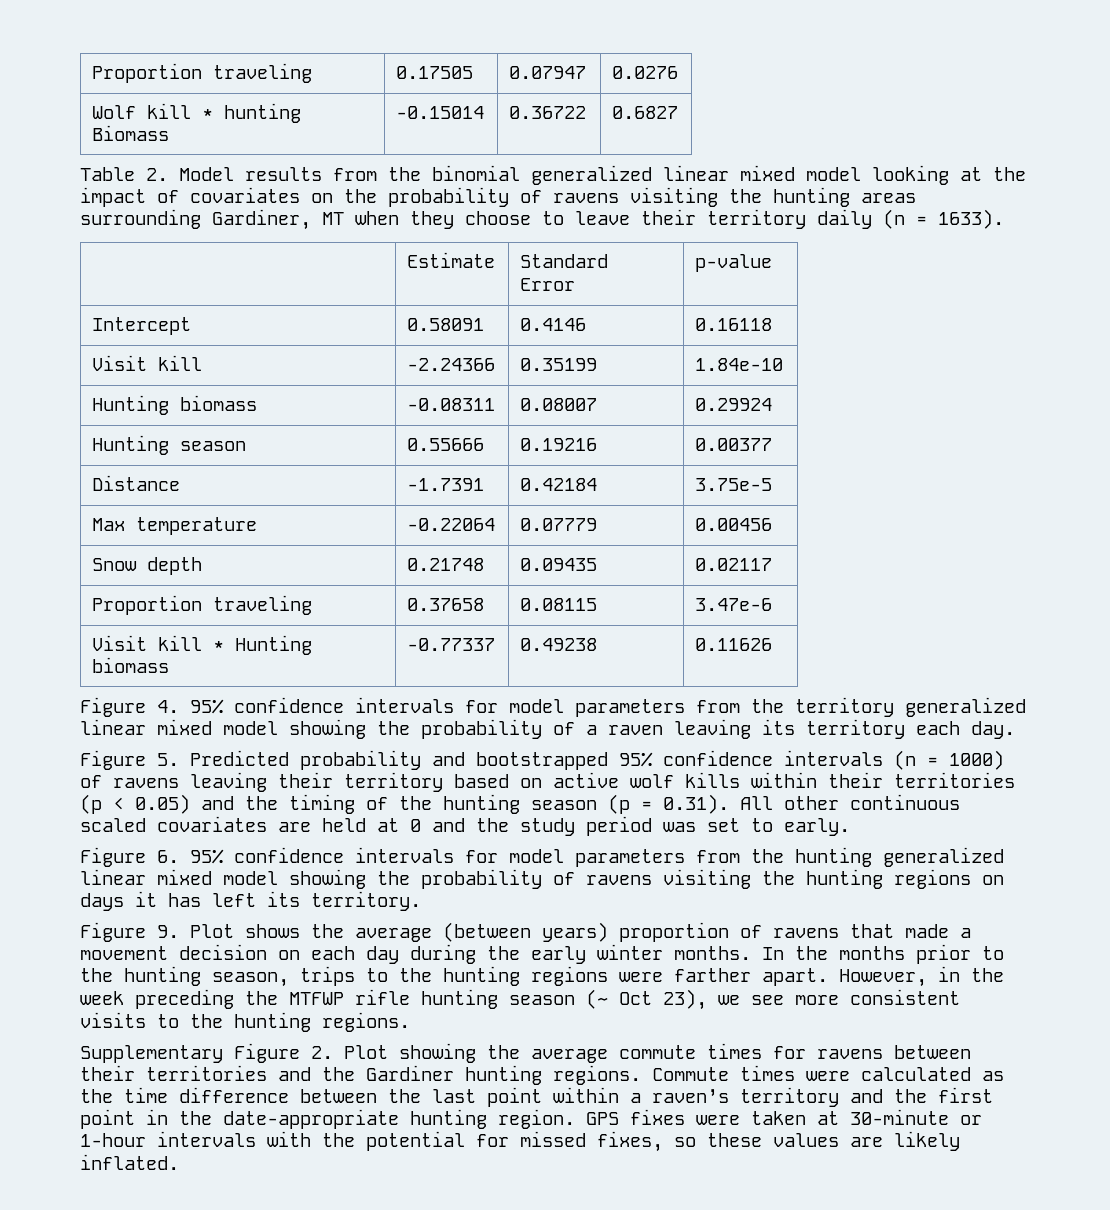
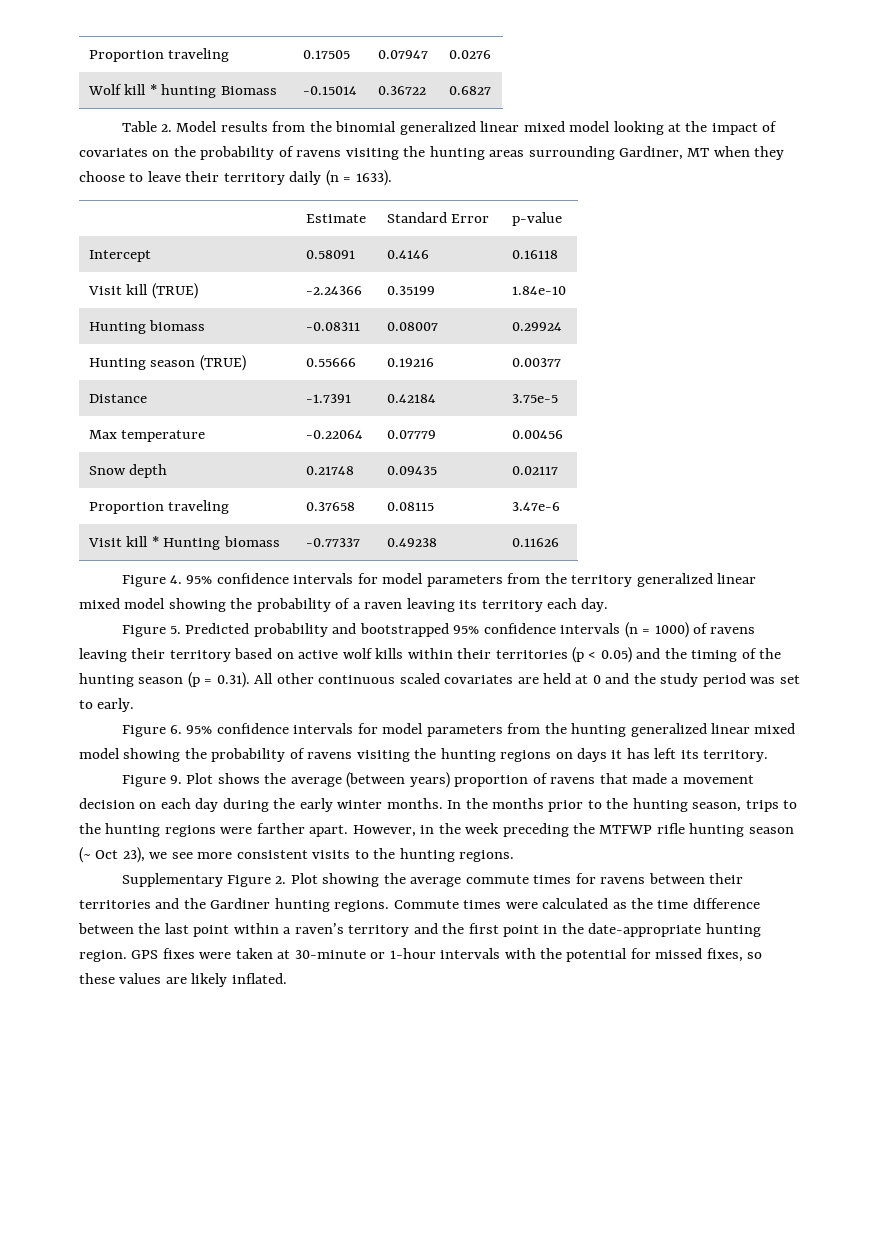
- Visit kill | -2.24366 | 0.35199 | 1.84e-10
+ Visit kill (TRUE) | -2.24366 | 0.35199 | 1.84e-10
- Hunting season | 0.55666 | 0.19216 | 0.00377
+ Hunting season (TRUE) | 0.55666 | 0.19216 | 0.00377

